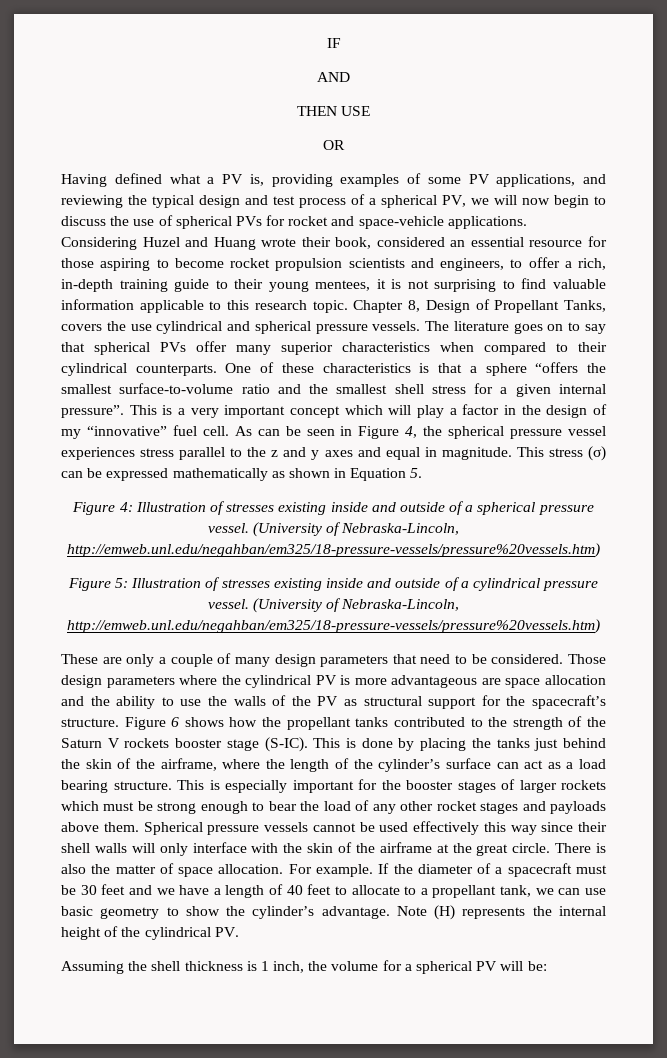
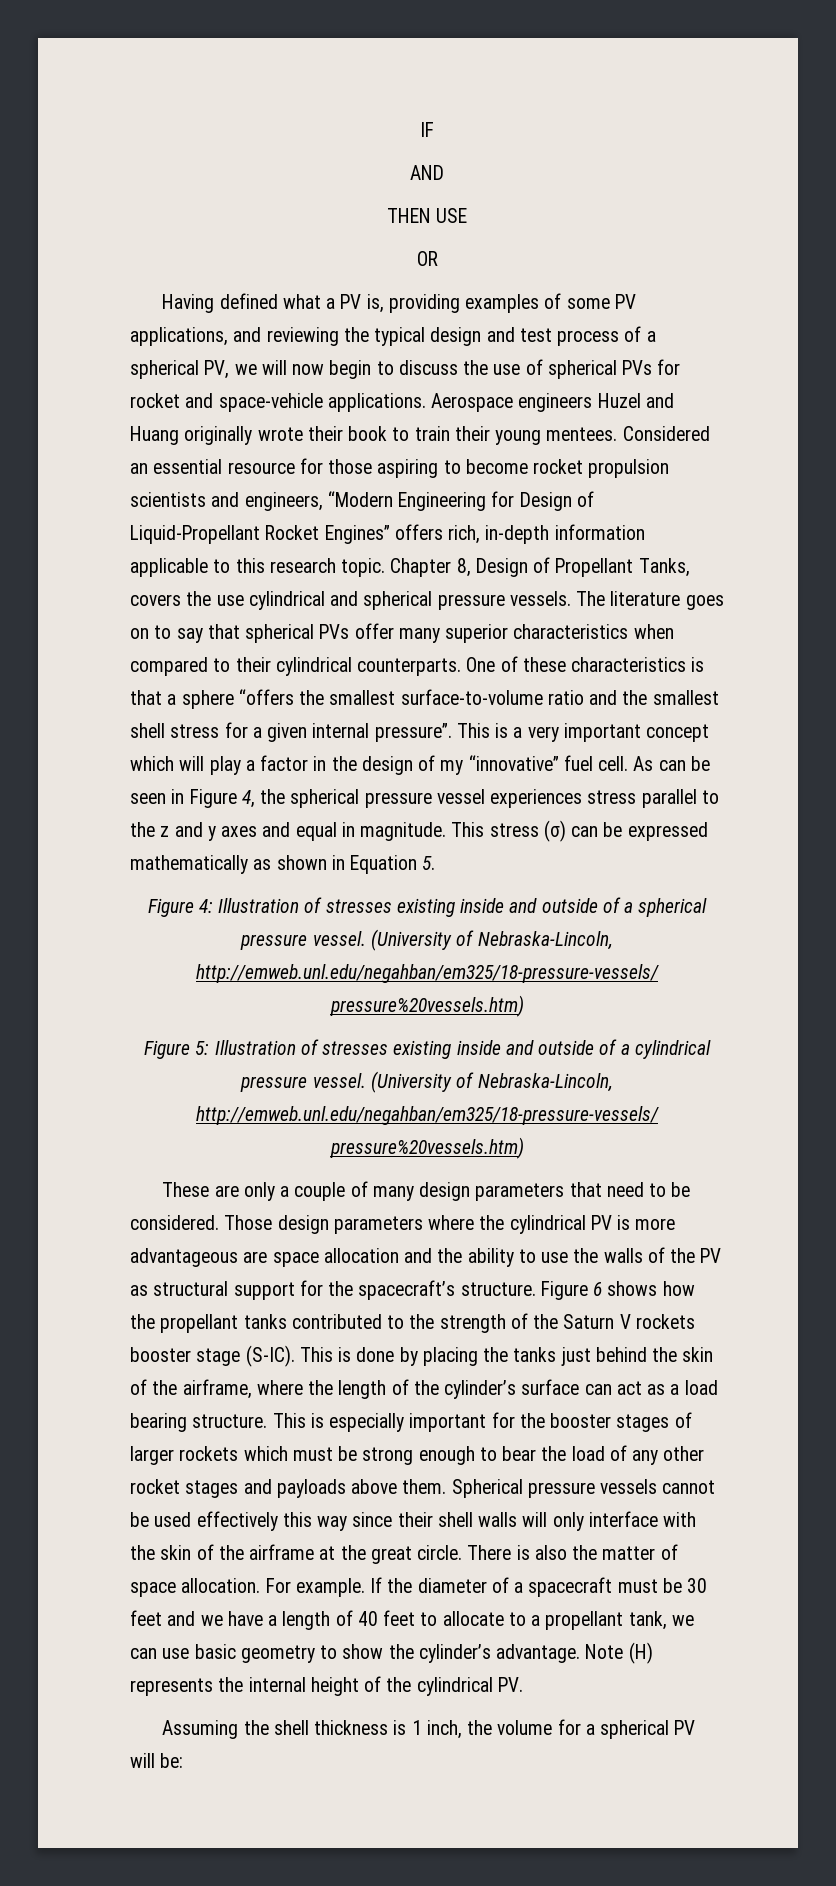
- Considering Huzel and Huang wrote their book, considered an essential resource for those aspiring to become rocket propulsion scientists and engineers, to offer a rich, in-depth training guide to their young mentees, it is not surprising to find valuable information applicable to this research topic.
+ Aerospace engineers Huzel and Huang originally wrote their book to train their young mentees. Considered an essential resource for those aspiring to become rocket propulsion scientists and engineers, “Modern Engineering for Design of Liquid-Propellant Rocket Engines” offers rich, in-depth information applicable to this research topic.

